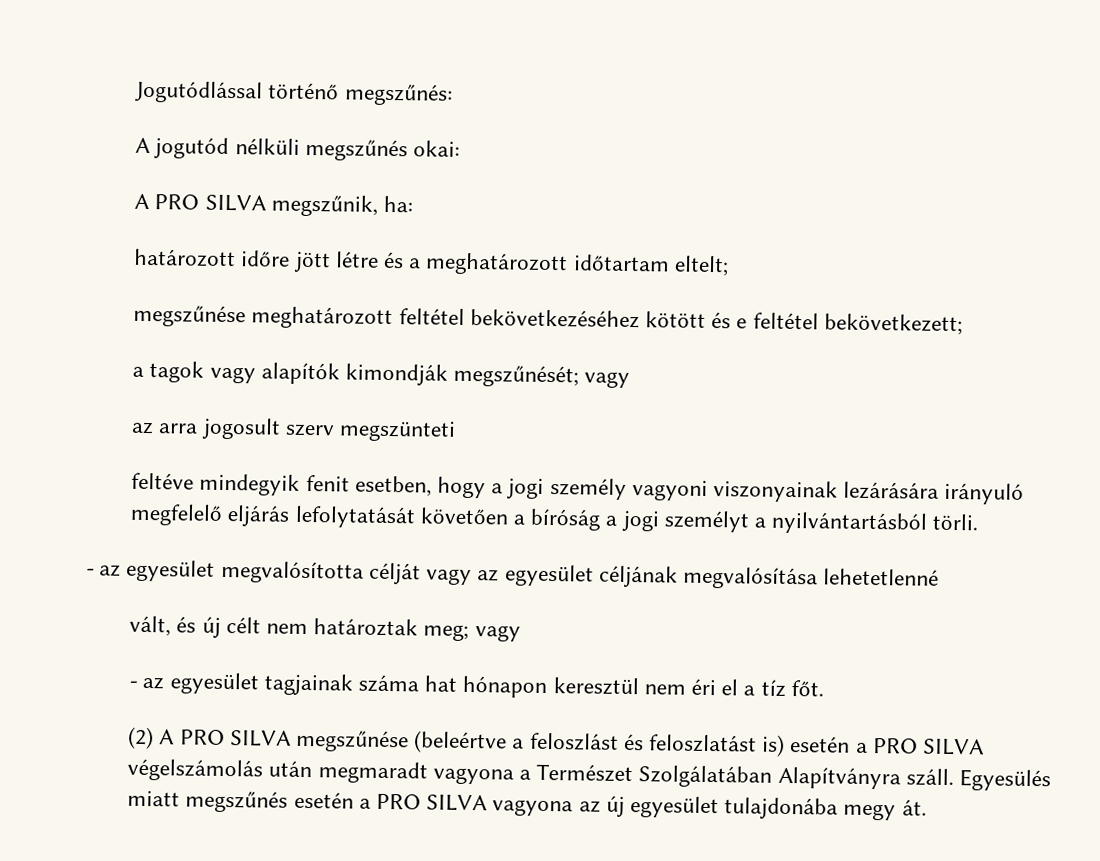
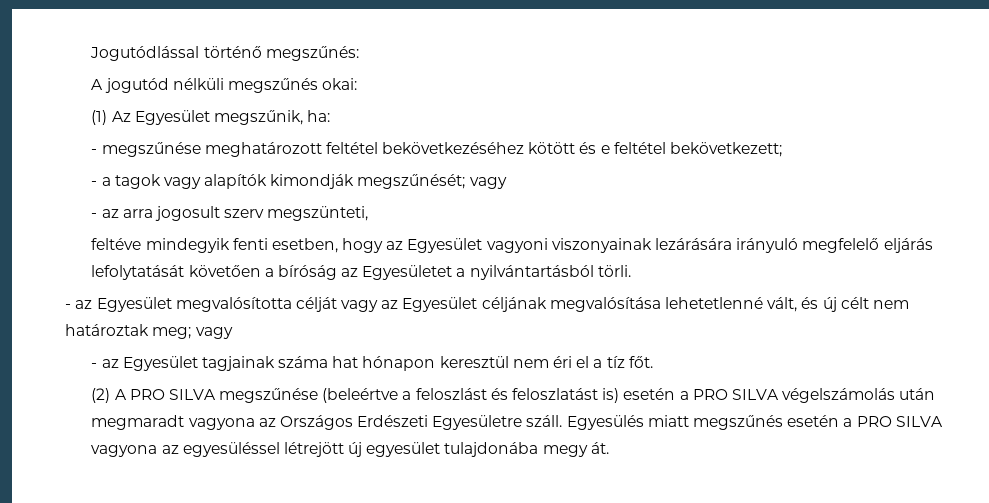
- A PRO SILVA megszűnik, ha:
+ (1) Az Egyesület megszűnik, ha:
- határozott időre jött létre és a meghatározott időtartam eltelt;
- megszűnése meghatározott feltétel bekövetkezéséhez kötött és e feltétel bekövetkezett;
+ - megszűnése meghatározott feltétel bekövetkezéséhez kötött és e feltétel bekövetkezett;
- a tagok vagy alapítók kimondják megszűnését; vagy
+ - a tagok vagy alapítók kimondják megszűnését; vagy
- az arra jogosult szerv megszünteti
+ - az arra jogosult szerv megszünteti,
- feltéve mindegyik fenit esetben, hogy a jogi személy vagyoni viszonyainak lezárására irányuló megfelelő eljárás lefolytatását követően a bíróság a jogi személyt a nyilvántartásból törli.
+ feltéve mindegyik fenti esetben, hogy az Egyesület vagyoni viszonyainak lezárására irányuló megfelelő eljárás lefolytatását követően a bíróság az Egyesületet a nyilvántartásból törli.
- - az egyesület megvalósította célját vagy az egyesület céljának megvalósítása lehetetlenné
- vált, és új célt nem határoztak meg; vagy
+ - az Egyesület megvalósította célját vagy az Egyesület céljának megvalósítása lehetetlenné vált, és új célt nem határoztak meg; vagy
- - az egyesület tagjainak száma hat hónapon keresztül nem éri el a tíz főt.
+ - az Egyesület tagjainak száma hat hónapon keresztül nem éri el a tíz főt.
- (2) A PRO SILVA megszűnése (beleértve a feloszlást és feloszlatást is) esetén a PRO SILVA végelszámolás után megmaradt vagyona a Természet Szolgálatában Alapítványra száll.
+ (2) A PRO SILVA megszűnése (beleértve a feloszlást és feloszlatást is) esetén a PRO SILVA végelszámolás után megmaradt vagyona az Országos Erdészeti Egyesületre száll.
- Egyesülés miatt megszűnés esetén a PRO SILVA vagyona az új egyesület tulajdonába megy át.
+ Egyesülés miatt megszűnés esetén a PRO SILVA vagyona az egyesüléssel létrejött új egyesület tulajdonába megy át.

